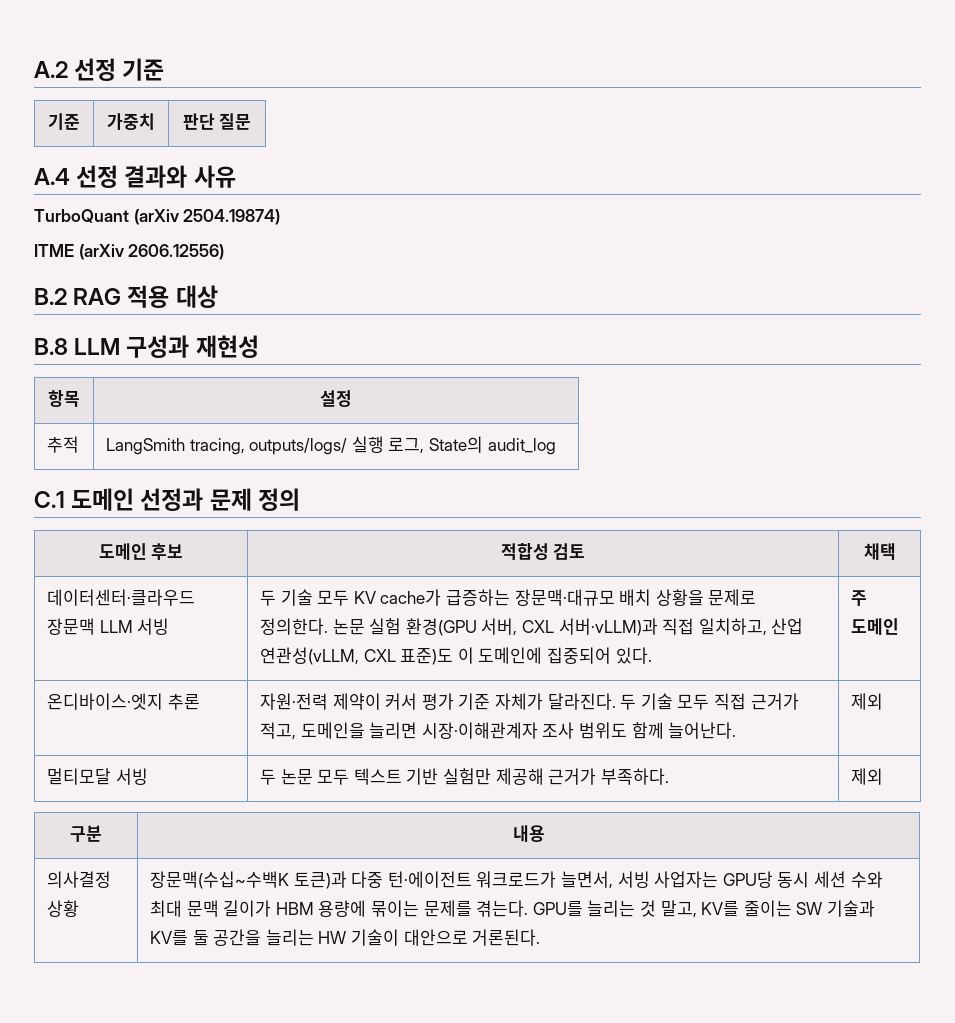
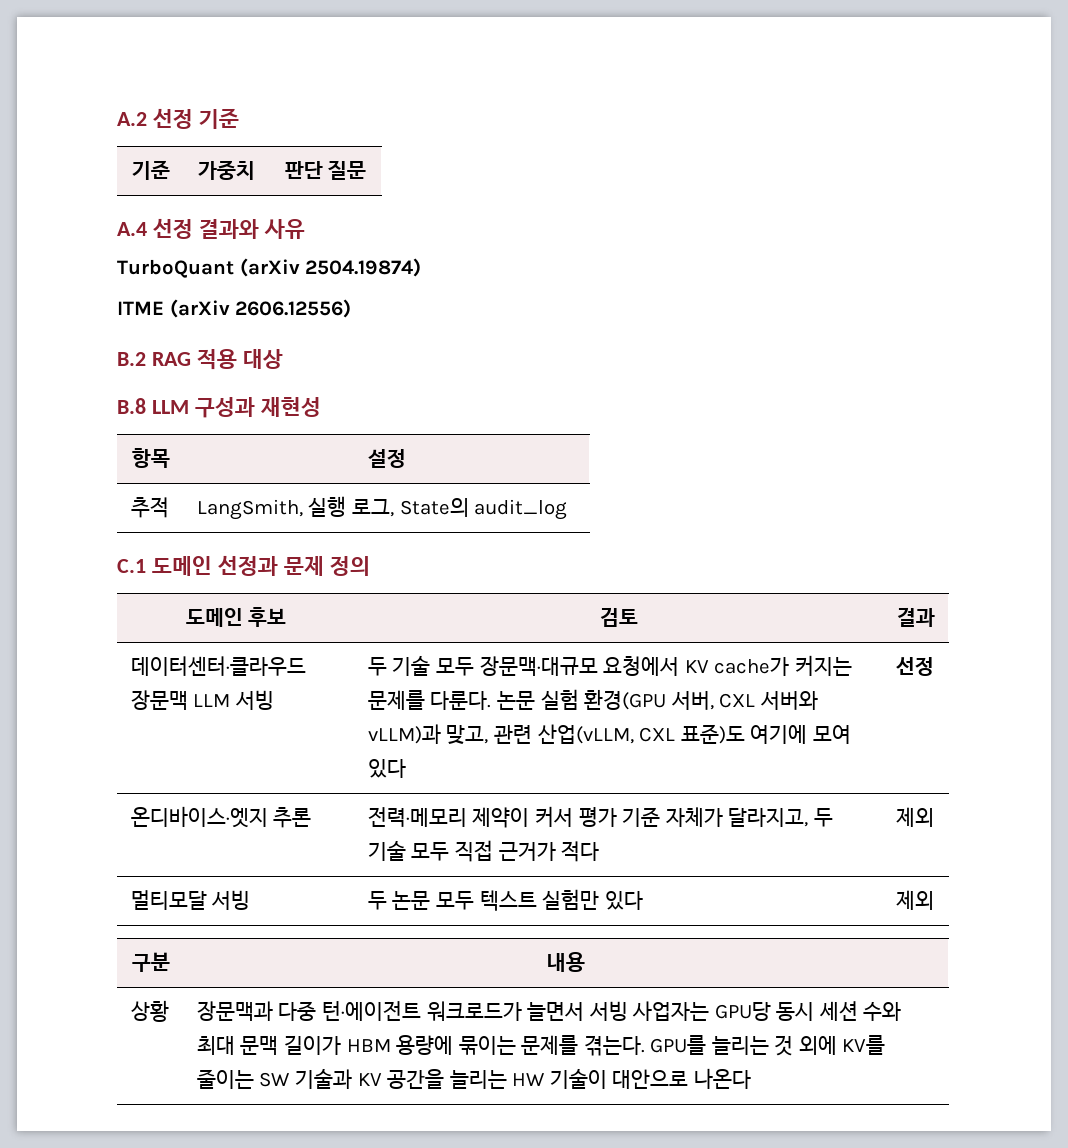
- 추적 | LangSmith tracing, outputs/logs/ 실행 로그, State의 audit_log
+ 추적 | LangSmith, 실행 로그, State의 audit_log
- 도메인 후보 | 적합성 검토 | 채택
+ 도메인 후보 | 검토 | 결과
- 데이터센터·클라우드 장문맥 LLM 서빙 | 두 기술 모두 KV cache가 급증하는 장문맥·대규모 배치 상황을 문제로 정의한다. 논문 실험 환경(GPU 서버, CXL 서버·vLLM)과 직접 일치하고, 산업 연관성(vLLM, CXL 표준)도 이 도메인에 집중되어 있다. | 주 도메인
+ 데이터센터·클라우드 장문맥 LLM 서빙 | 두 기술 모두 장문맥·대규모 요청에서 KV cache가 커지는 문제를 다룬다. 논문 실험 환경(GPU 서버, CXL 서버와 vLLM)과 맞고, 관련 산업(vLLM, CXL 표준)도 여기에 모여 있다 | 선정
- 온디바이스·엣지 추론 | 자원·전력 제약이 커서 평가 기준 자체가 달라진다. 두 기술 모두 직접 근거가 적고, 도메인을 늘리면 시장·이해관계자 조사 범위도 함께 늘어난다. | 제외
+ 온디바이스·엣지 추론 | 전력·메모리 제약이 커서 평가 기준 자체가 달라지고, 두 기술 모두 직접 근거가 적다 | 제외
- 멀티모달 서빙 | 두 논문 모두 텍스트 기반 실험만 제공해 근거가 부족하다. | 제외
+ 멀티모달 서빙 | 두 논문 모두 텍스트 실험만 있다 | 제외
- 의사결정 상황 | 장문맥(수십~수백K 토큰)과 다중 턴·에이전트 워크로드가 늘면서, 서빙 사업자는 GPU당 동시 세션 수와 최대 문맥 길이가 HBM 용량에 묶이는 문제를 겪는다. GPU를 늘리는 것 말고, KV를 줄이는 SW 기술과 KV를 둘 공간을 늘리는 HW 기술이 대안으로 거론된다.
+ 상황 | 장문맥과 다중 턴·에이전트 워크로드가 늘면서 서빙 사업자는 GPU당 동시 세션 수와 최대 문맥 길이가 HBM 용량에 묶이는 문제를 겪는다. GPU를 늘리는 것 외에 KV를 줄이는 SW 기술과 KV 공간을 늘리는 HW 기술이 대안으로 나온다

